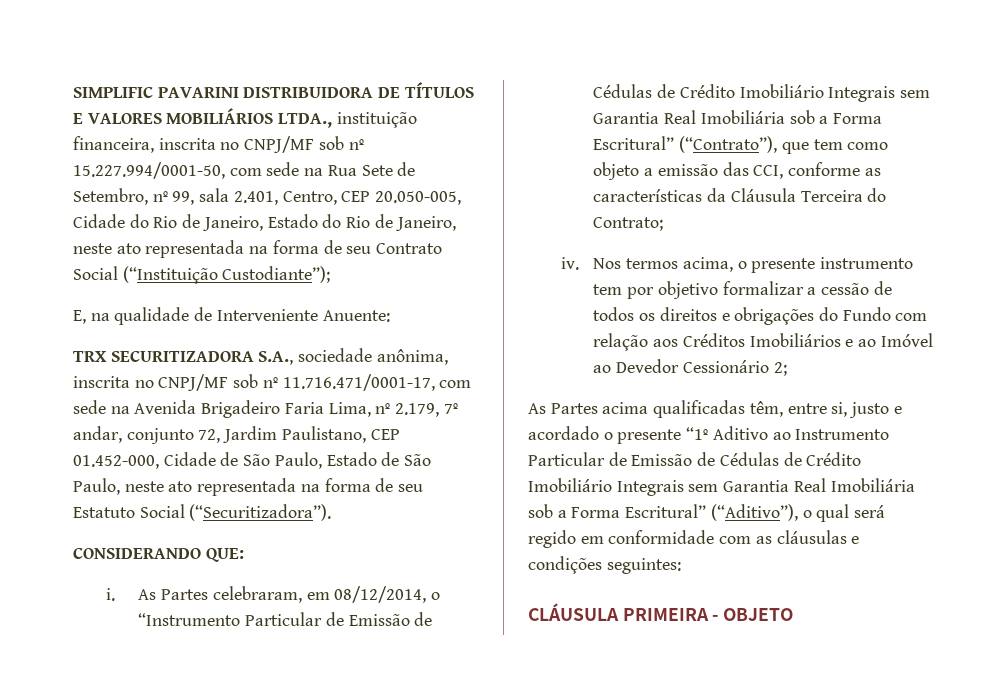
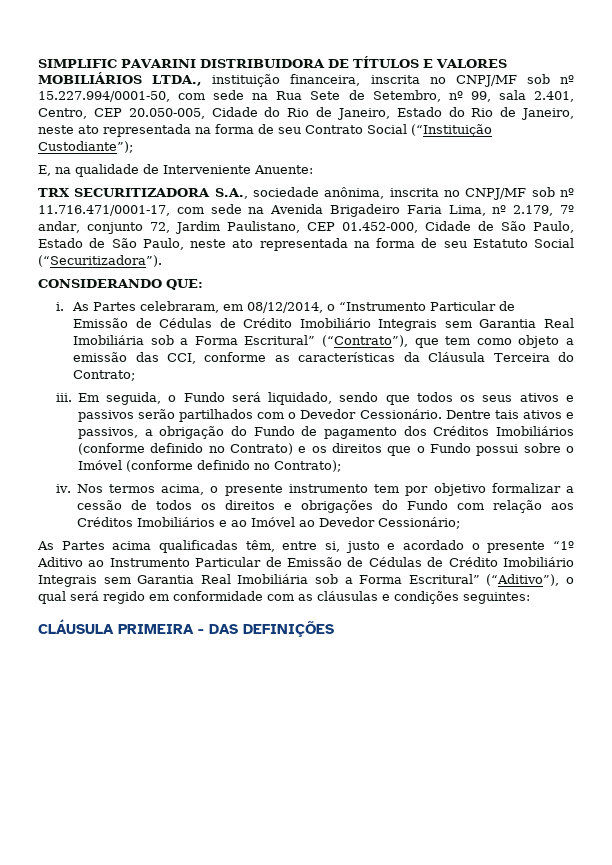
+ iii. Em seguida, o Fundo será liquidado, sendo que todos os seus ativos e passivos serão partilhados com o Devedor Cessionário. Dentre tais ativos e passivos, a obrigação do Fundo de pagamento dos Créditos Imobiliários (conforme definido no Contrato) e os direitos que o Fundo possui sobre o Imóvel (conforme definido no Contrato);
- Nos termos acima, o presente instrumento tem por objetivo formalizar a cessão de todos os direitos e obrigações do Fundo com relação aos Créditos Imobiliários e ao Imóvel ao Devedor Cessionário 2;
+ Nos termos acima, o presente instrumento tem por objetivo formalizar a cessão de todos os direitos e obrigações do Fundo com relação aos Créditos Imobiliários e ao Imóvel ao Devedor Cessionário;
- CLÁUSULA PRIMEIRA - OBJETO
+ CLÁUSULA PRIMEIRA - DAS DEFINIÇÕES

